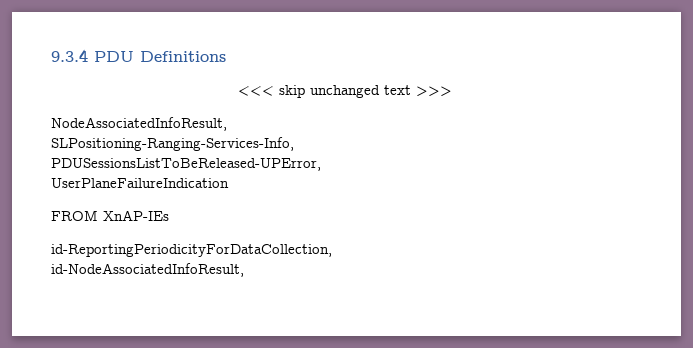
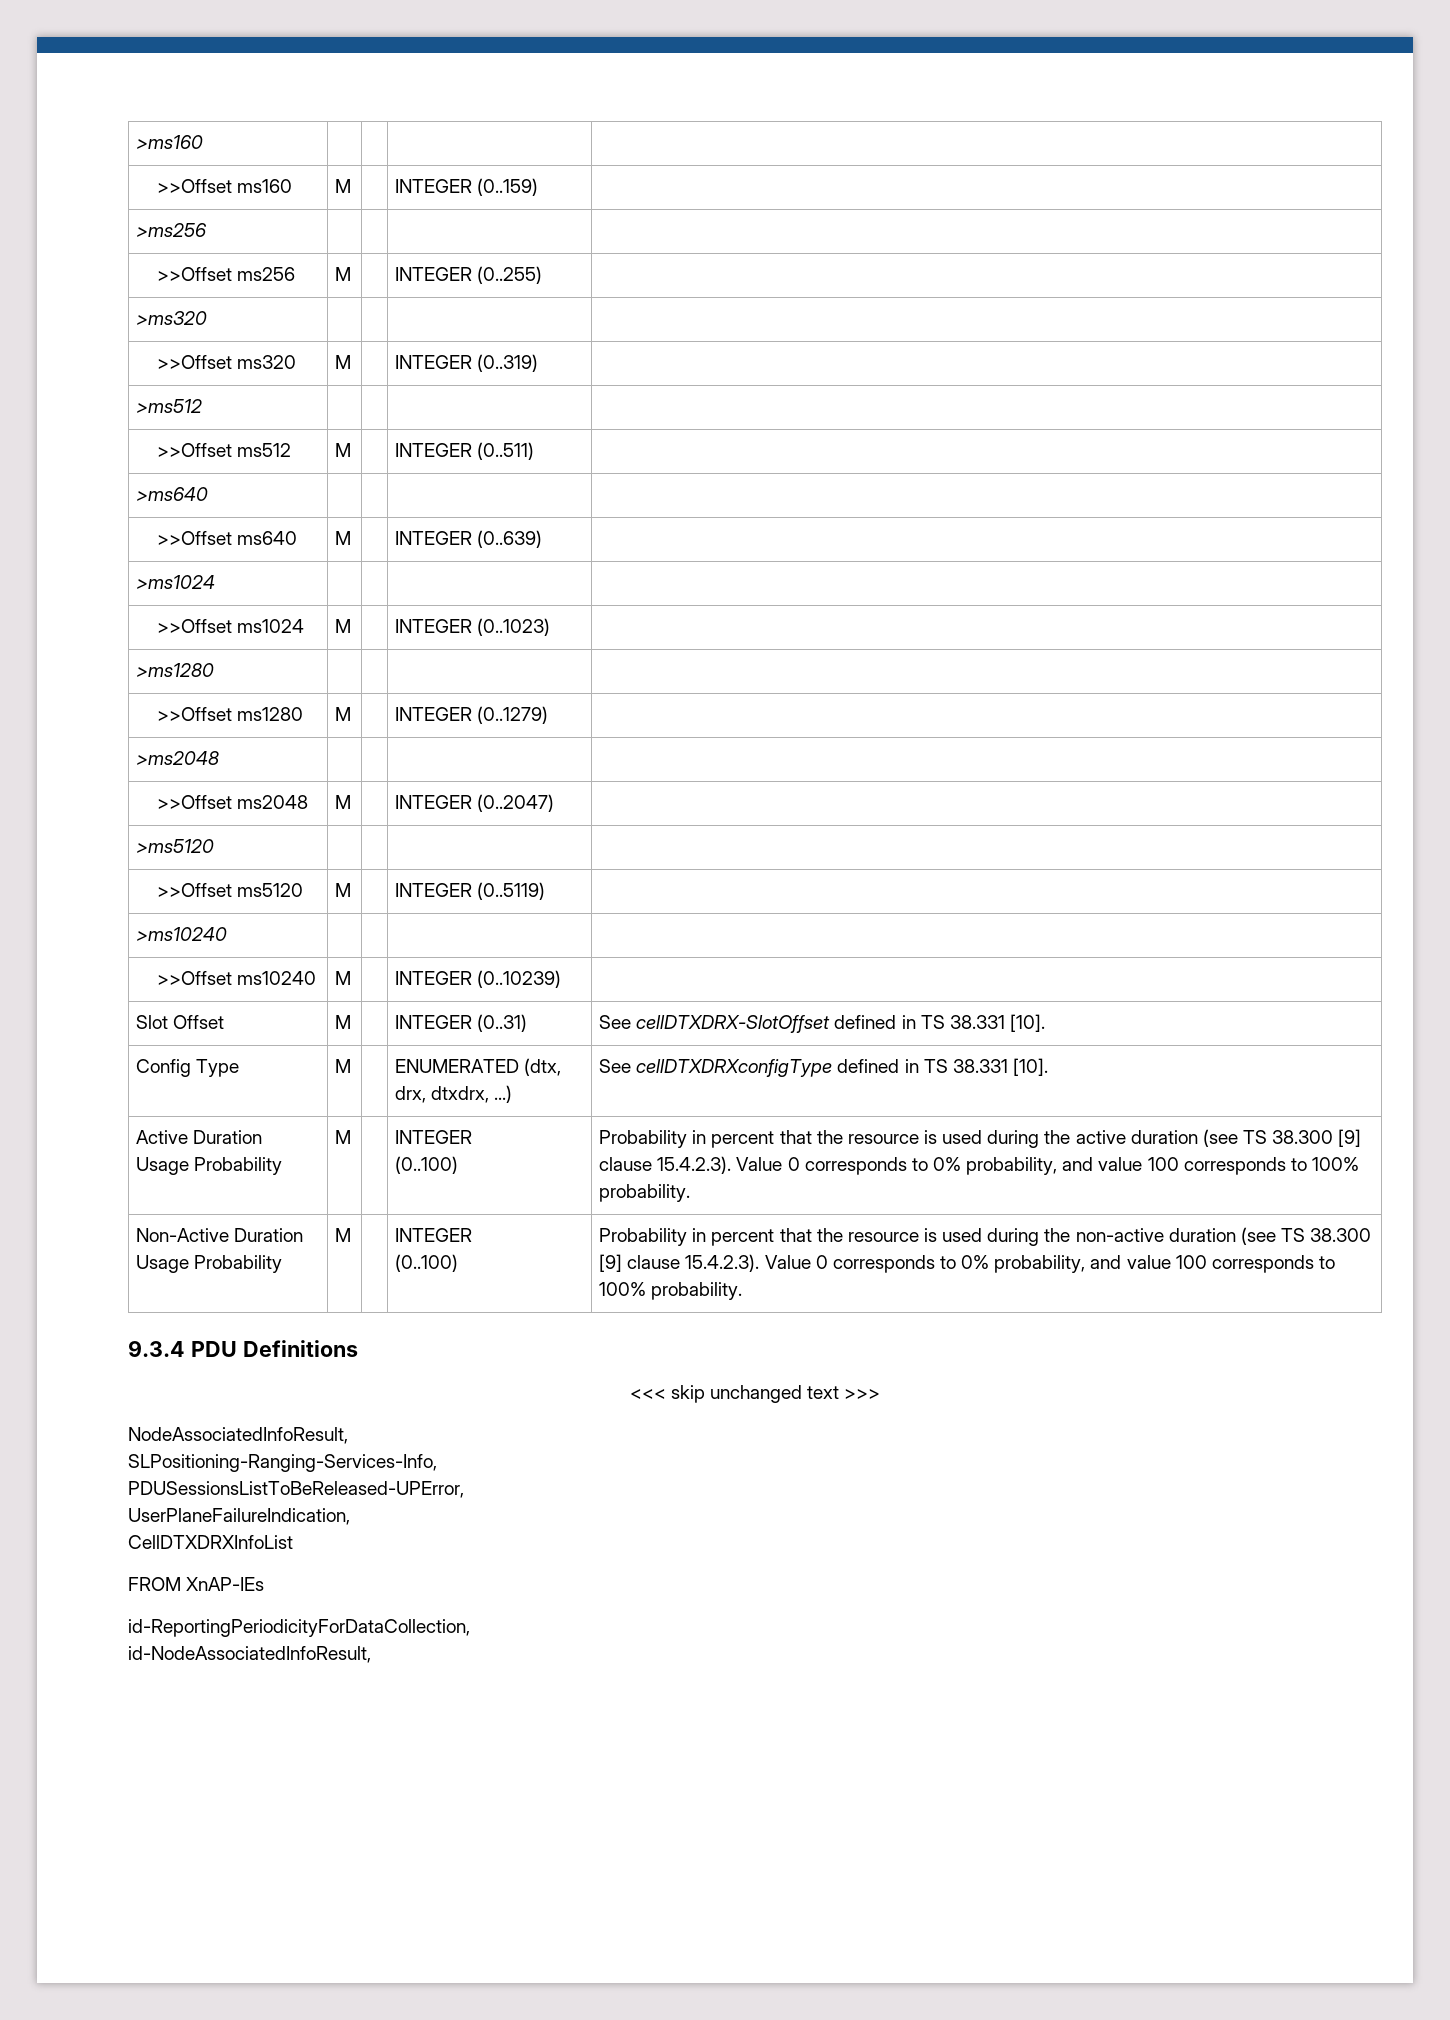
+ >ms160 | | | |
+ >>Offset ms160 | M | | INTEGER (0..159) |
+ >ms256 | | | |
+ >>Offset ms256 | M | | INTEGER (0..255) |
+ >ms320 | | | |
+ >>Offset ms320 | M | | INTEGER (0..319) |
+ >ms512 | | | |
+ >>Offset ms512 | M | | INTEGER (0..511) |
+ >ms640 | | | |
+ >>Offset ms640 | M | | INTEGER (0..639) |
+ >ms1024 | | | |
+ >>Offset ms1024 | M | | INTEGER (0..1023) |
+ >ms1280 | | | |
+ >>Offset ms1280 | M | | INTEGER (0..1279) |
+ >ms2048 | | | |
+ >>Offset ms2048 | M | | INTEGER (0..2047) |
+ >ms5120 | | | |
+ >>Offset ms5120 | M | | INTEGER (0..5119) |
+ >ms10240 | | | |
+ >>Offset ms10240 | M | | INTEGER (0..10239) |
+ Slot Offset | M | | INTEGER (0..31) | See cellDTXDRX-SlotOffset defined in TS 38.331 [10].
+ Config Type | M | | ENUMERATED (dtx, drx, dtxdrx, ...) | See cellDTXDRXconfigType defined in TS 38.331 [10].
+ Active Duration Usage Probability | M | | INTEGER
+ (0..100) | Probability in percent that the resource is used during the active duration (see TS 38.300 [9] clause 15.4.2.3). Value 0 corresponds to 0% probability, and value 100 corresponds to 100% probability.
+ Non-Active Duration Usage Probability | M | | INTEGER
+ (0..100) | Probability in percent that the resource is used during the non-active duration (see TS 38.300 [9] clause 15.4.2.3). Value 0 corresponds to 0% probability, and value 100 corresponds to 100% probability.
- UserPlaneFailureIndication
+ UserPlaneFailureIndication,
+ CellDTXDRXInfoList

